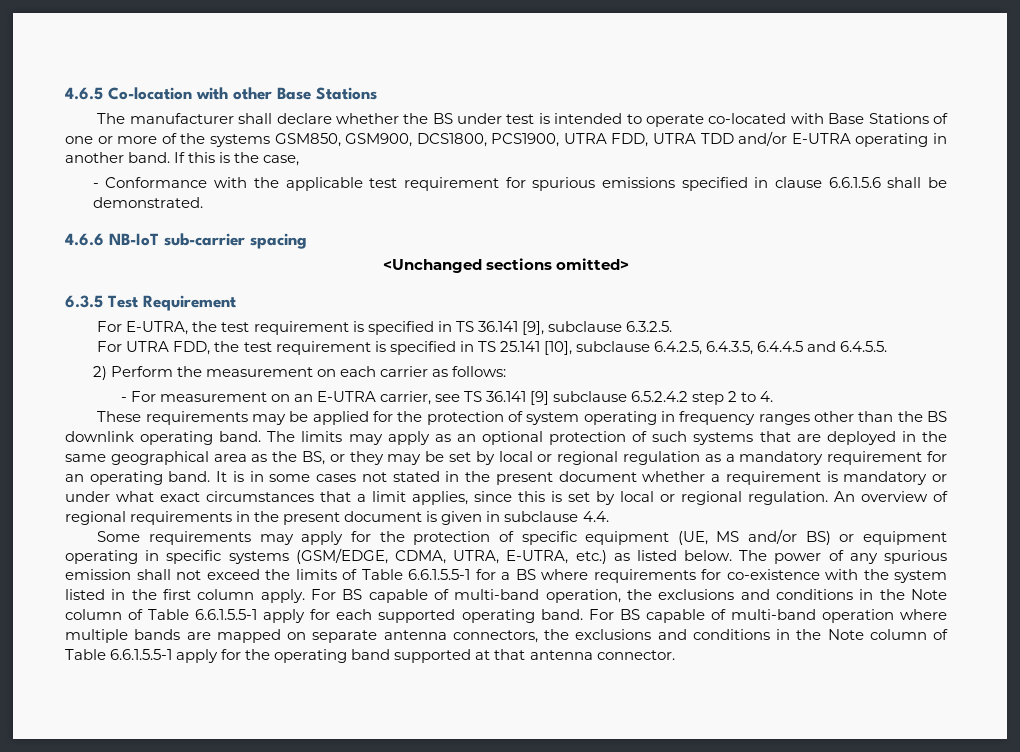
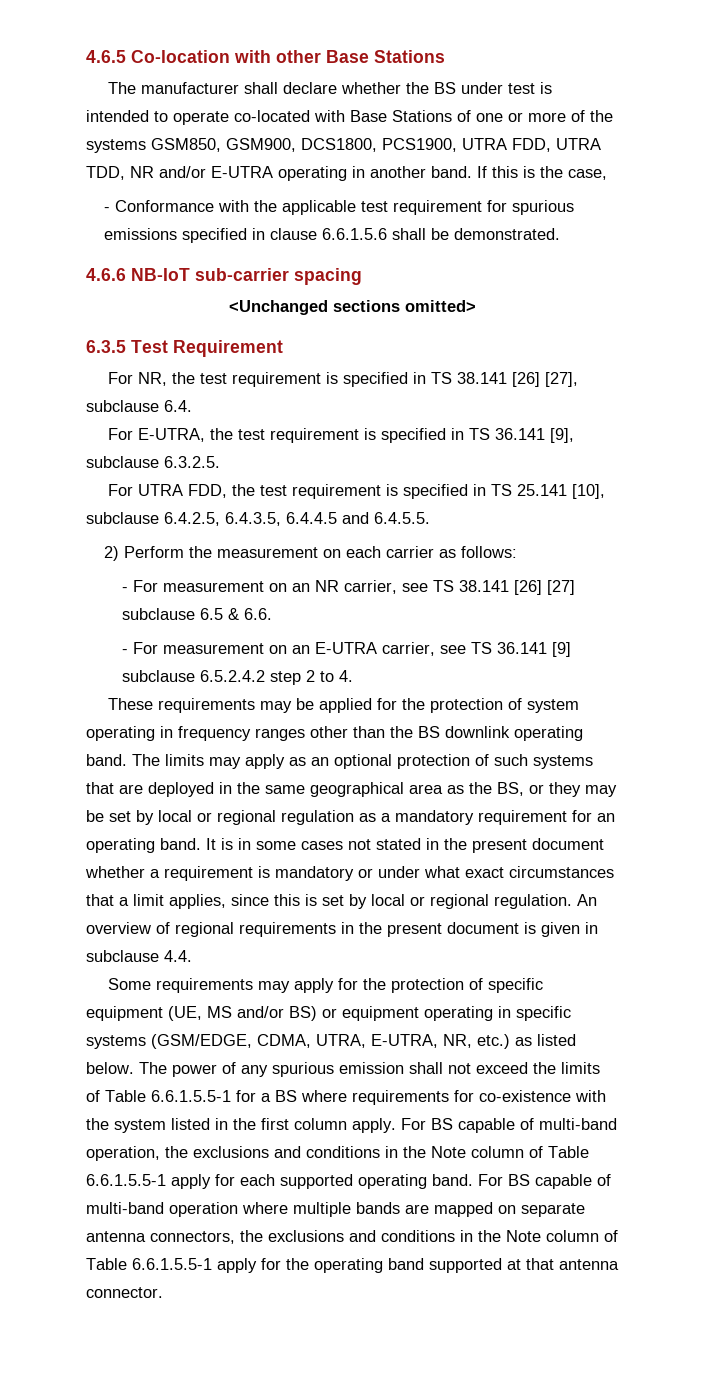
- The manufacturer shall declare whether the BS under test is intended to operate co-located with Base Stations of one or more of the systems GSM850, GSM900, DCS1800, PCS1900, UTRA FDD, UTRA TDD and/or E-UTRA operating in another band.
+ The manufacturer shall declare whether the BS under test is intended to operate co-located with Base Stations of one or more of the systems GSM850, GSM900, DCS1800, PCS1900, UTRA FDD, UTRA TDD, NR and/or E-UTRA operating in another band.
+ For NR, the test requirement is specified in TS 38.141 [26] [27], subclause 6.4.
+ - For measurement on an NR carrier, see TS 38.141 [26] [27] subclause 6.5 & 6.6.
- Some requirements may apply for the protection of specific equipment (UE, MS and/or BS) or equipment operating in specific systems (GSM/EDGE, CDMA, UTRA, E-UTRA, etc.) as listed below.
+ Some requirements may apply for the protection of specific equipment (UE, MS and/or BS) or equipment operating in specific systems (GSM/EDGE, CDMA, UTRA, E-UTRA, NR, etc.) as listed below.

